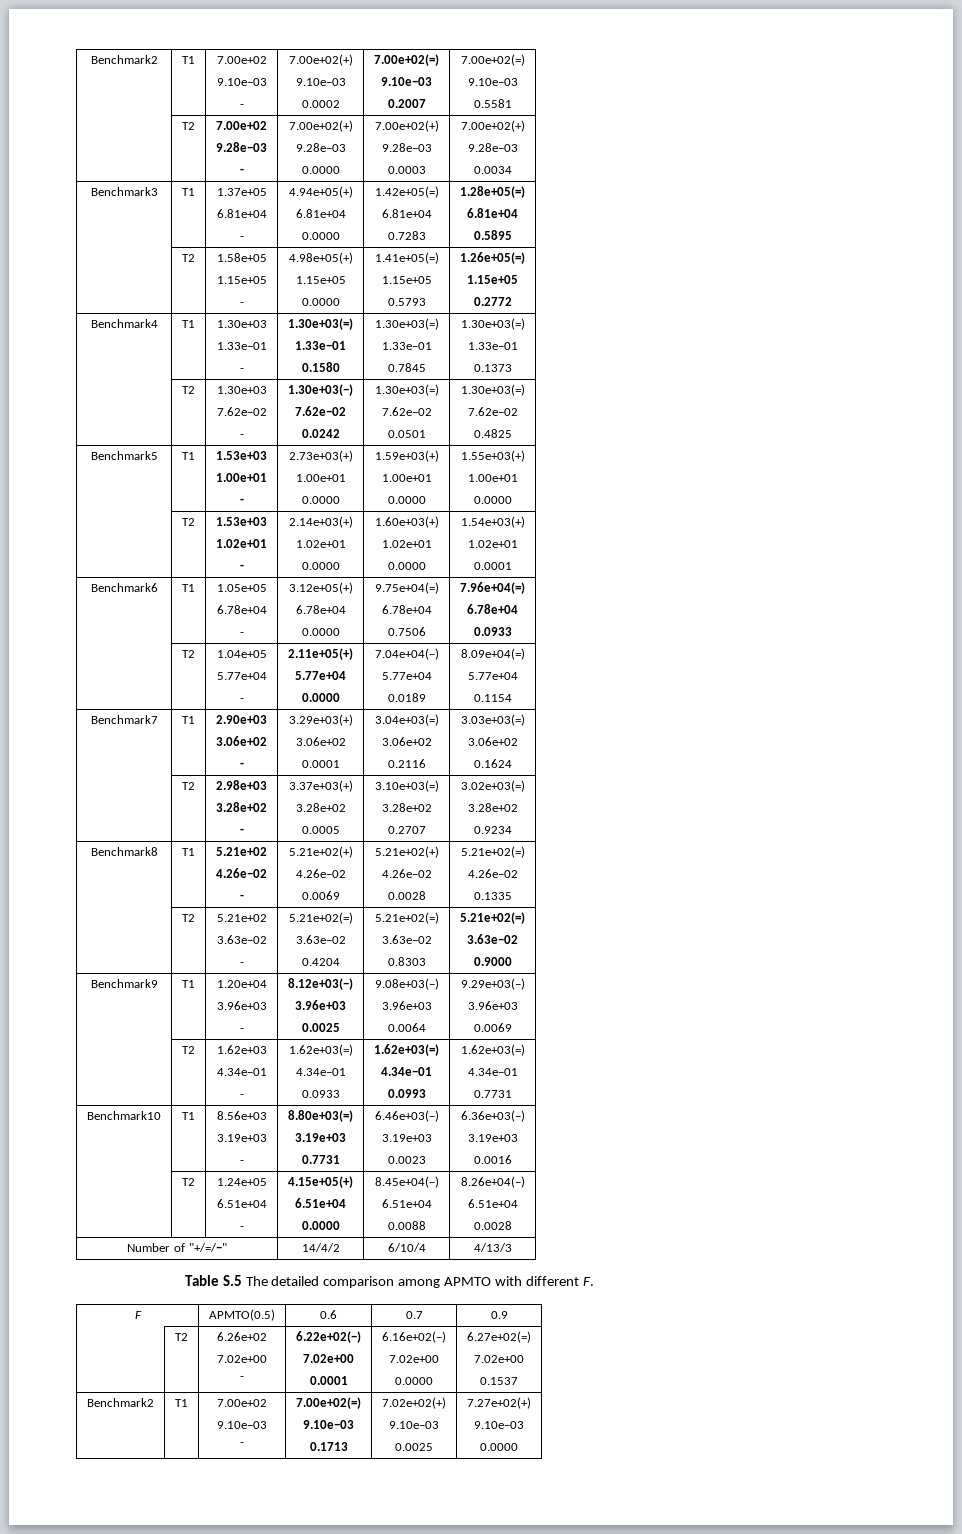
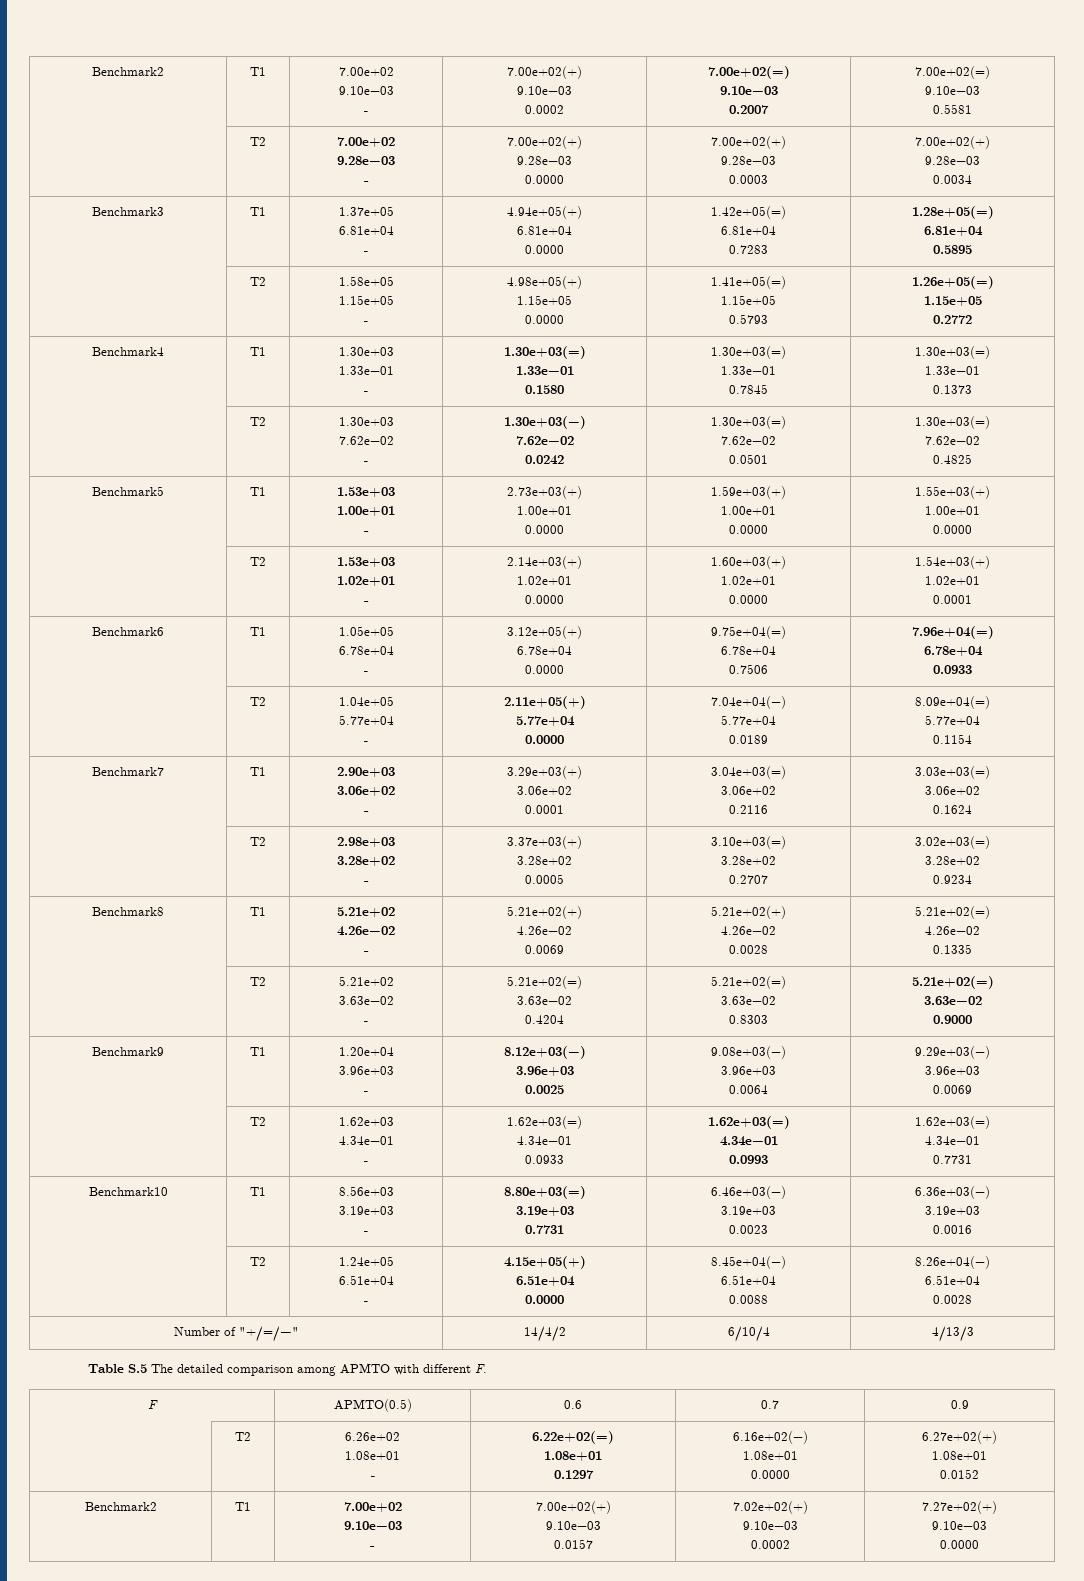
  | T2 | 6.26e+02
- 7.02e+00
- - | 6.22e+02(−)
- 7.02e+00
- 0.0001 | 6.16e+02(−)
- 7.02e+00
- 0.0000 | 6.27e+02(=)
- 7.02e+00
- 0.1537
+ 1.08e+01
+ - | 6.22e+02(=)
+ 1.08e+01
+ 0.1297 | 6.16e+02(−)
+ 1.08e+01
+ 0.0000 | 6.27e+02(+)
+ 1.08e+01
+ 0.0152
  Benchmark2 | T1 | 7.00e+02
  9.10e−03
- - | 7.00e+02(=)
+ - | 7.00e+02(+)
  9.10e−03
- 0.1713 | 7.02e+02(+)
+ 0.0157 | 7.02e+02(+)
  9.10e−03
- 0.0025 | 7.27e+02(+)
+ 0.0002 | 7.27e+02(+)

